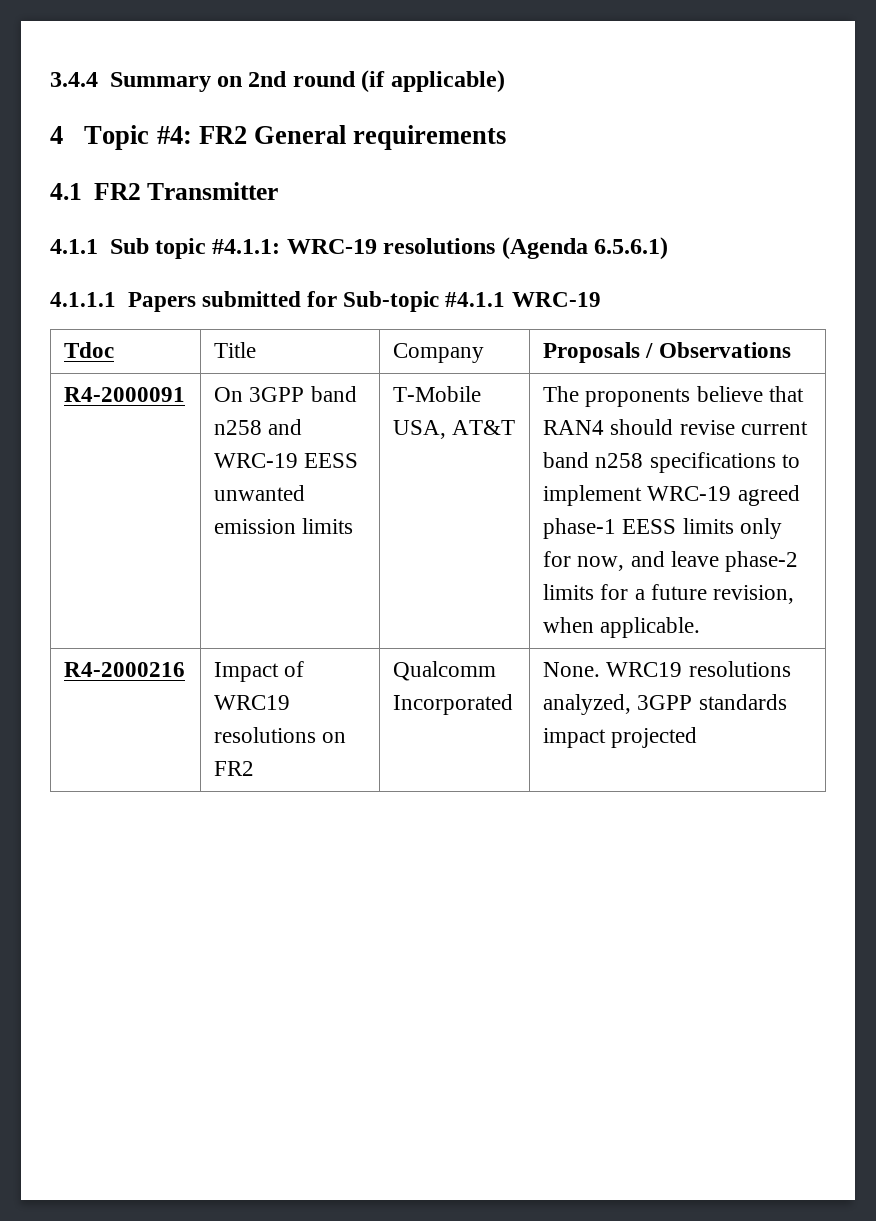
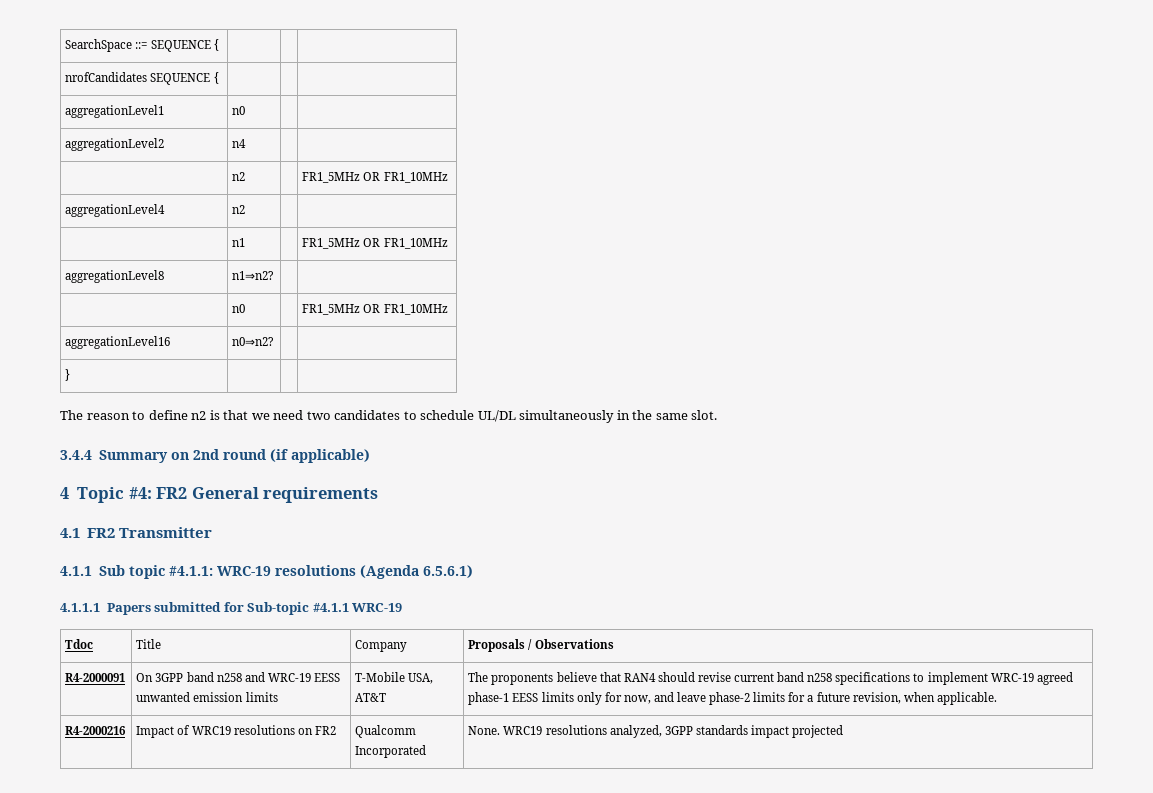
+ SearchSpace ::= SEQUENCE { | | |
+ nrofCandidates SEQUENCE { | | |
+ aggregationLevel1 | n0 | |
+ aggregationLevel2 | n4 | |
+ | n2 | | FR1_5MHz OR FR1_10MHz
+ aggregationLevel4 | n2 | |
+ | n1 | | FR1_5MHz OR FR1_10MHz
+ aggregationLevel8 | n1⇒n2? | |
+ | n0 | | FR1_5MHz OR FR1_10MHz
+ aggregationLevel16 | n0⇒n2? | |
+ } | | |
+ The reason to define n2 is that we need two candidates to schedule UL/DL simultaneously in the same slot.

